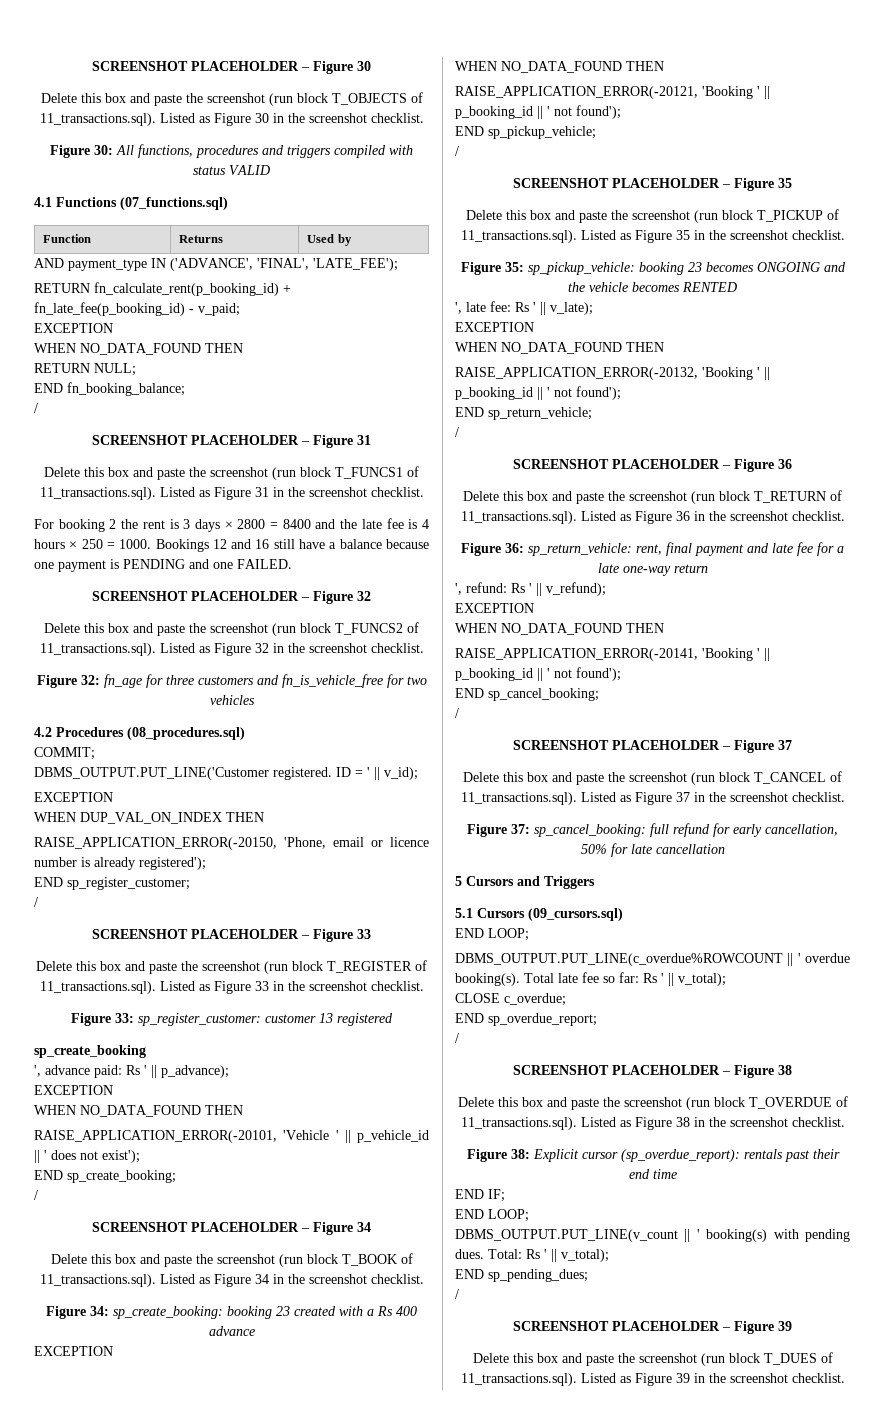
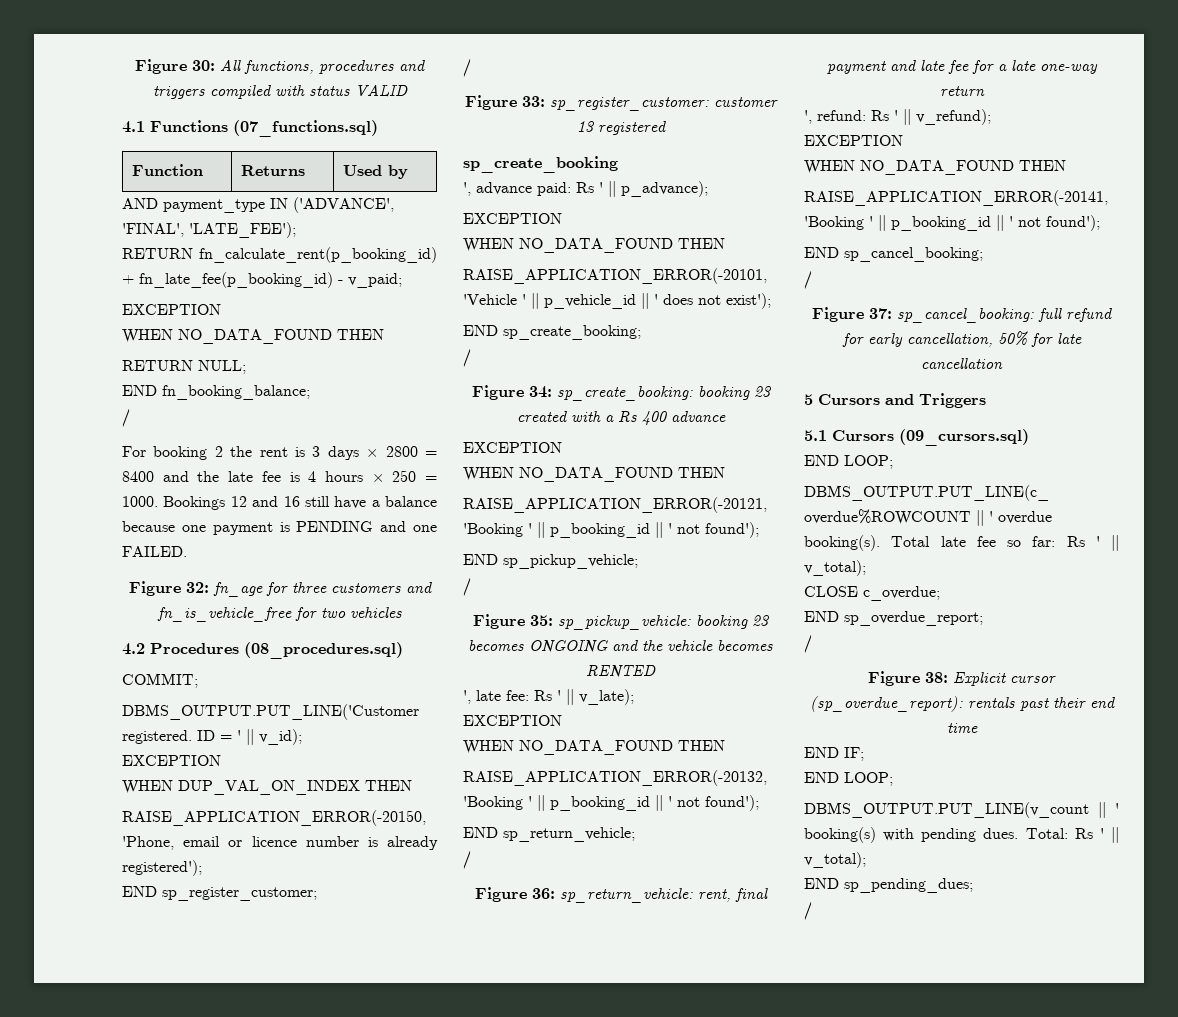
- SCREENSHOT PLACEHOLDER – Figure 30
- Delete this box and paste the screenshot (run block T_OBJECTS of 11_transactions.sql). Listed as Figure 30 in the screenshot checklist.
- SCREENSHOT PLACEHOLDER – Figure 31
- Delete this box and paste the screenshot (run block T_FUNCS1 of 11_transactions.sql). Listed as Figure 31 in the screenshot checklist.
- SCREENSHOT PLACEHOLDER – Figure 32
- Delete this box and paste the screenshot (run block T_FUNCS2 of 11_transactions.sql). Listed as Figure 32 in the screenshot checklist.
- SCREENSHOT PLACEHOLDER – Figure 33
- Delete this box and paste the screenshot (run block T_REGISTER of 11_transactions.sql). Listed as Figure 33 in the screenshot checklist.
- SCREENSHOT PLACEHOLDER – Figure 34
- Delete this box and paste the screenshot (run block T_BOOK of 11_transactions.sql). Listed as Figure 34 in the screenshot checklist.
- SCREENSHOT PLACEHOLDER – Figure 35
- Delete this box and paste the screenshot (run block T_PICKUP of 11_transactions.sql). Listed as Figure 35 in the screenshot checklist.
- SCREENSHOT PLACEHOLDER – Figure 36
- Delete this box and paste the screenshot (run block T_RETURN of 11_transactions.sql). Listed as Figure 36 in the screenshot checklist.
- SCREENSHOT PLACEHOLDER – Figure 37
- Delete this box and paste the screenshot (run block T_CANCEL of 11_transactions.sql). Listed as Figure 37 in the screenshot checklist.
- SCREENSHOT PLACEHOLDER – Figure 38
- Delete this box and paste the screenshot (run block T_OVERDUE of 11_transactions.sql). Listed as Figure 38 in the screenshot checklist.
- SCREENSHOT PLACEHOLDER – Figure 39
- Delete this box and paste the screenshot (run block T_DUES of 11_transactions.sql). Listed as Figure 39 in the screenshot checklist.

